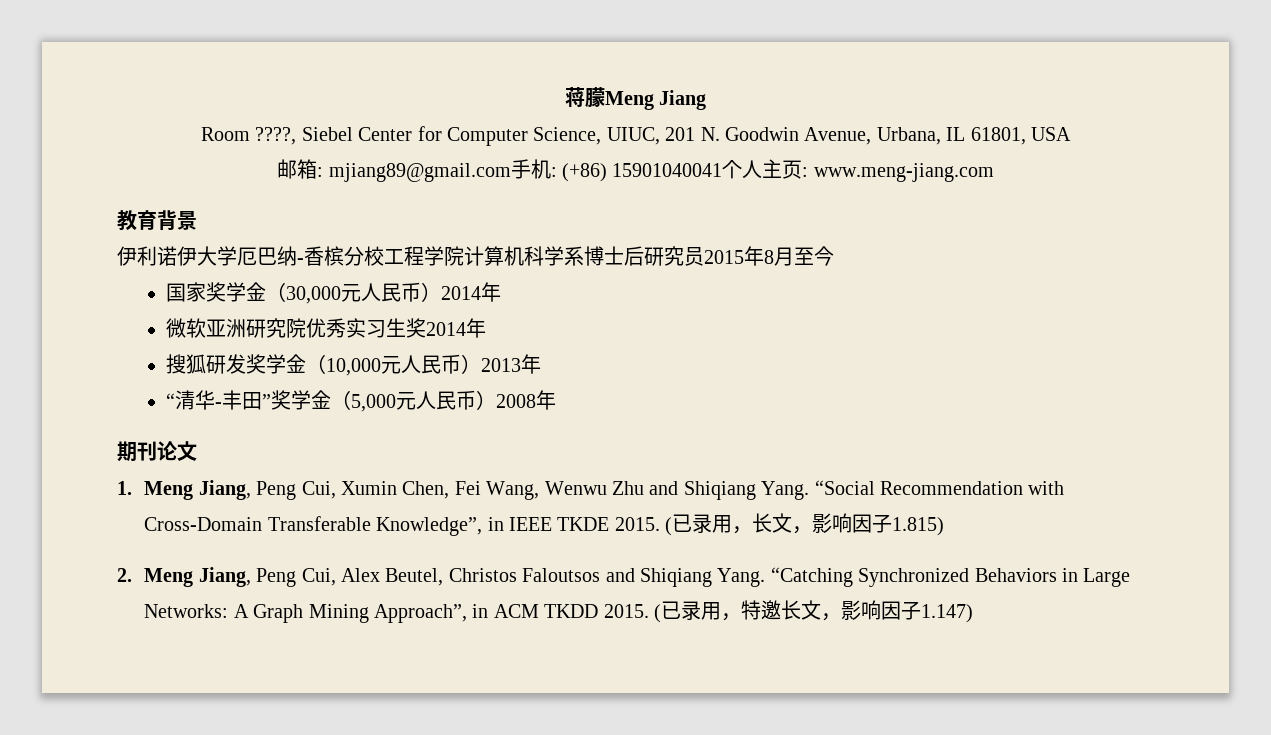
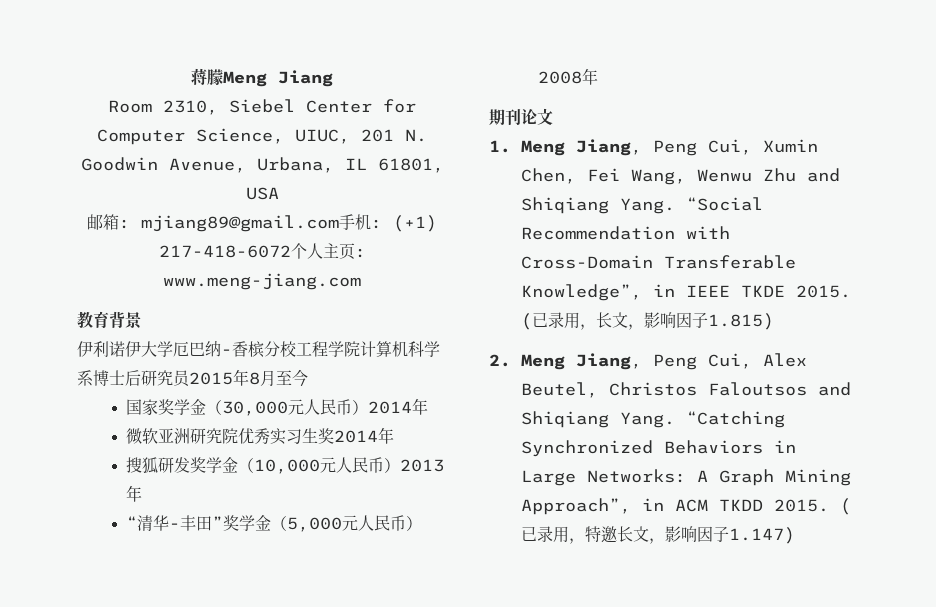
- Room ????, Siebel Center for Computer Science, UIUC, 201 N. Goodwin Avenue, Urbana, IL 61801, USA
+ Room 2310, Siebel Center for Computer Science, UIUC, 201 N. Goodwin Avenue, Urbana, IL 61801, USA
- 邮箱: mjiang89@gmail.com手机: (+86) 15901040041个人主页: www.meng-jiang.com
+ 邮箱: mjiang89@gmail.com手机: (+1) 217-418-6072个人主页: www.meng-jiang.com

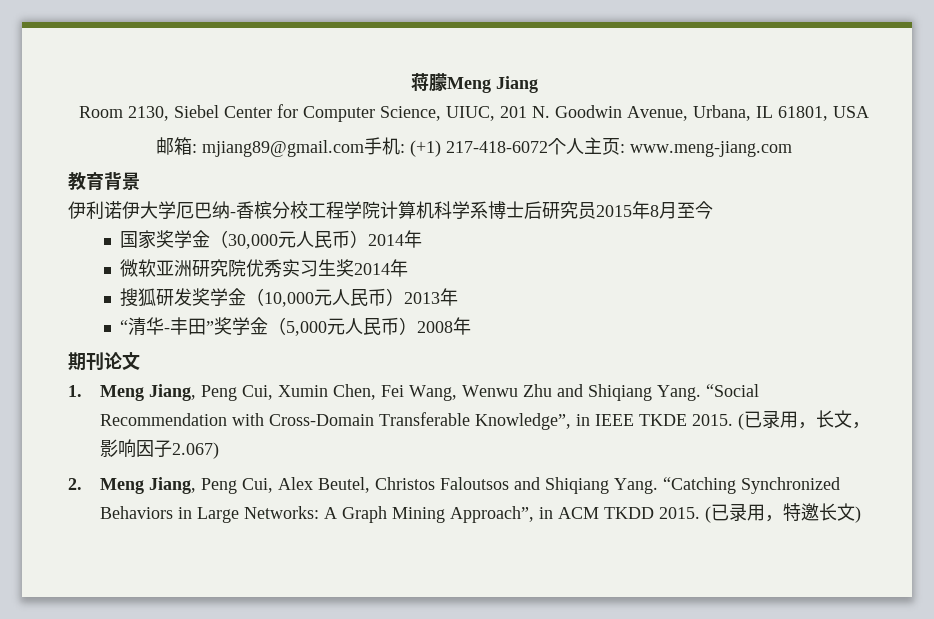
- Room 2310, Siebel Center for Computer Science, UIUC, 201 N. Goodwin Avenue, Urbana, IL 61801, USA
+ Room 2130, Siebel Center for Computer Science, UIUC, 201 N. Goodwin Avenue, Urbana, IL 61801, USA
- (已录用，长文，影响因子1.815)
+ (已录用，长文，影响因子2.067)
- (已录用，特邀长文，影响因子1.147)
+ (已录用，特邀长文)

